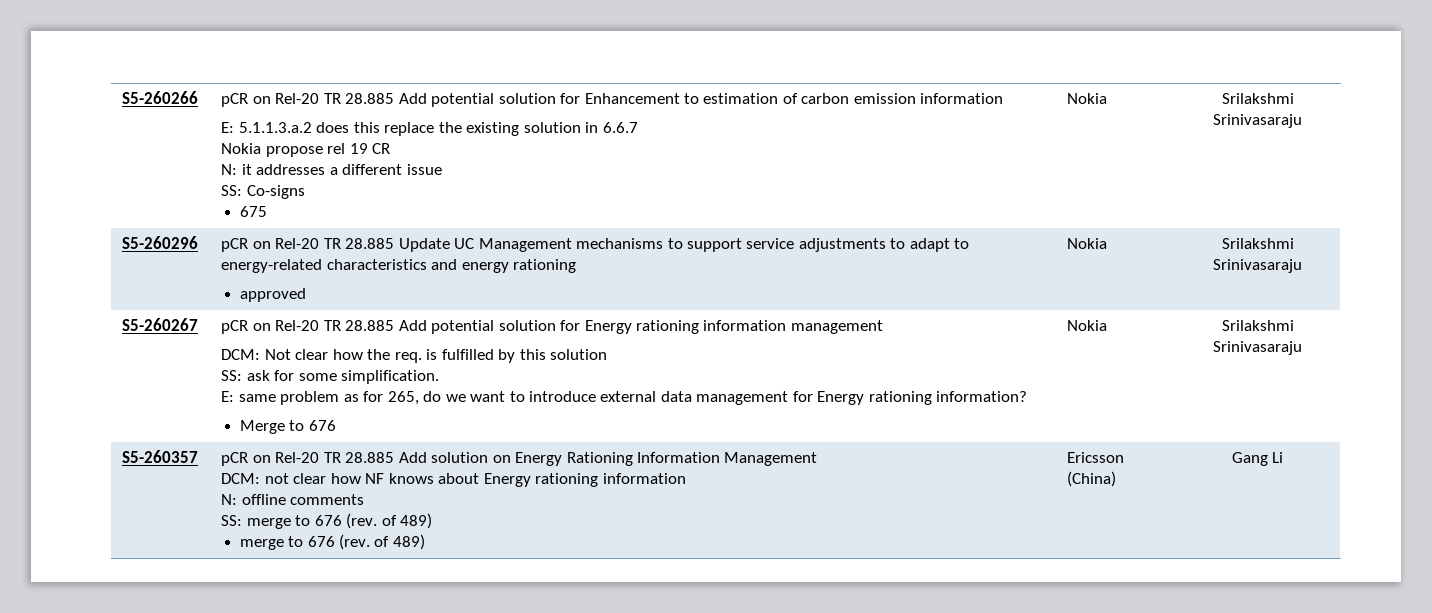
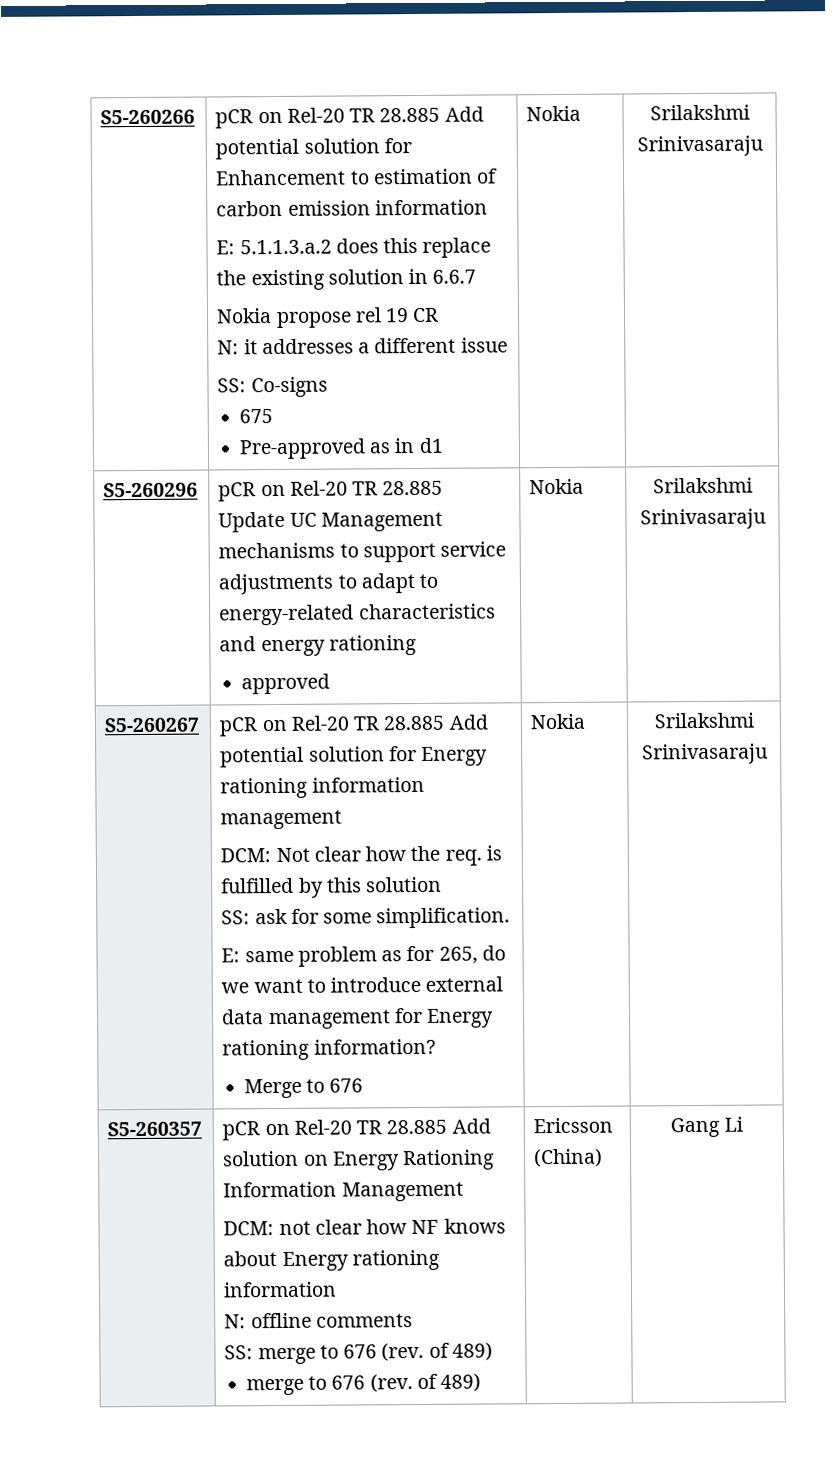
+ Pre-approved as in d1

